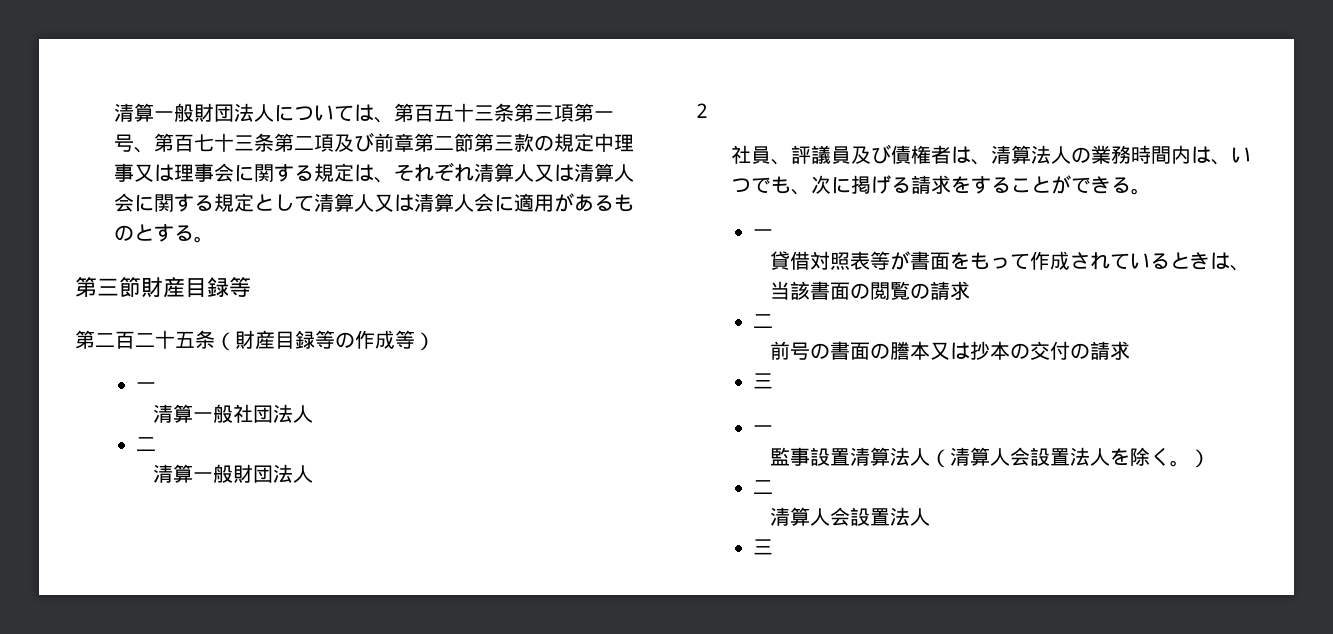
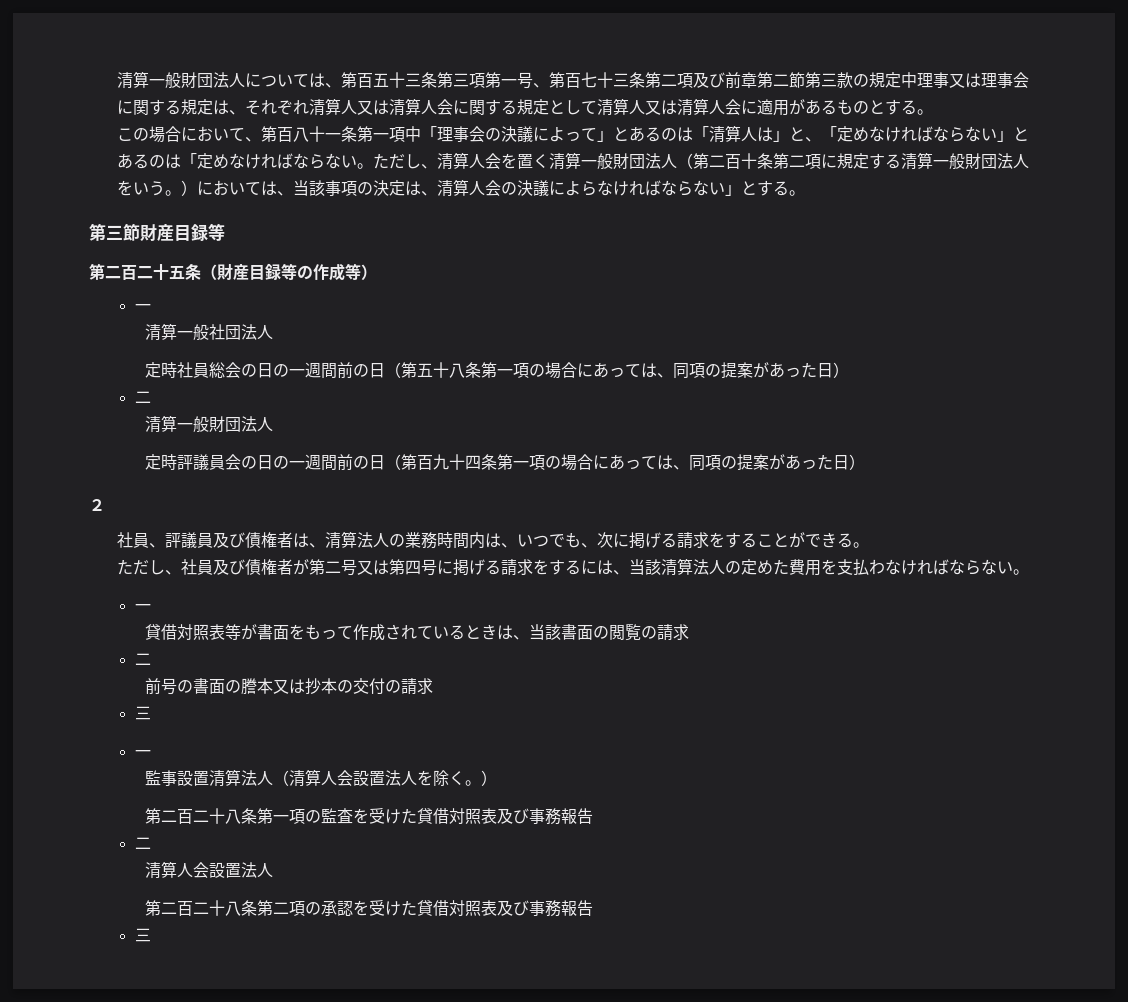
+ この場合において、第百八十一条第一項中「理事会の決議によって」とあるのは「清算人は」と、「定めなければならない」とあるのは「定めなければならない。ただし、清算人会を置く清算一般財団法人（第二百十条第二項に規定する清算一般財団法人をいう。）においては、当該事項の決定は、清算人会の決議によらなければならない」とする。
+ 定時社員総会の日の一週間前の日（第五十八条第一項の場合にあっては、同項の提案があった日）
+ 定時評議員会の日の一週間前の日（第百九十四条第一項の場合にあっては、同項の提案があった日）
+ ただし、社員及び債権者が第二号又は第四号に掲げる請求をするには、当該清算法人の定めた費用を支払わなければならない。
+ 第二百二十八条第一項の監査を受けた貸借対照表及び事務報告
+ 第二百二十八条第二項の承認を受けた貸借対照表及び事務報告

